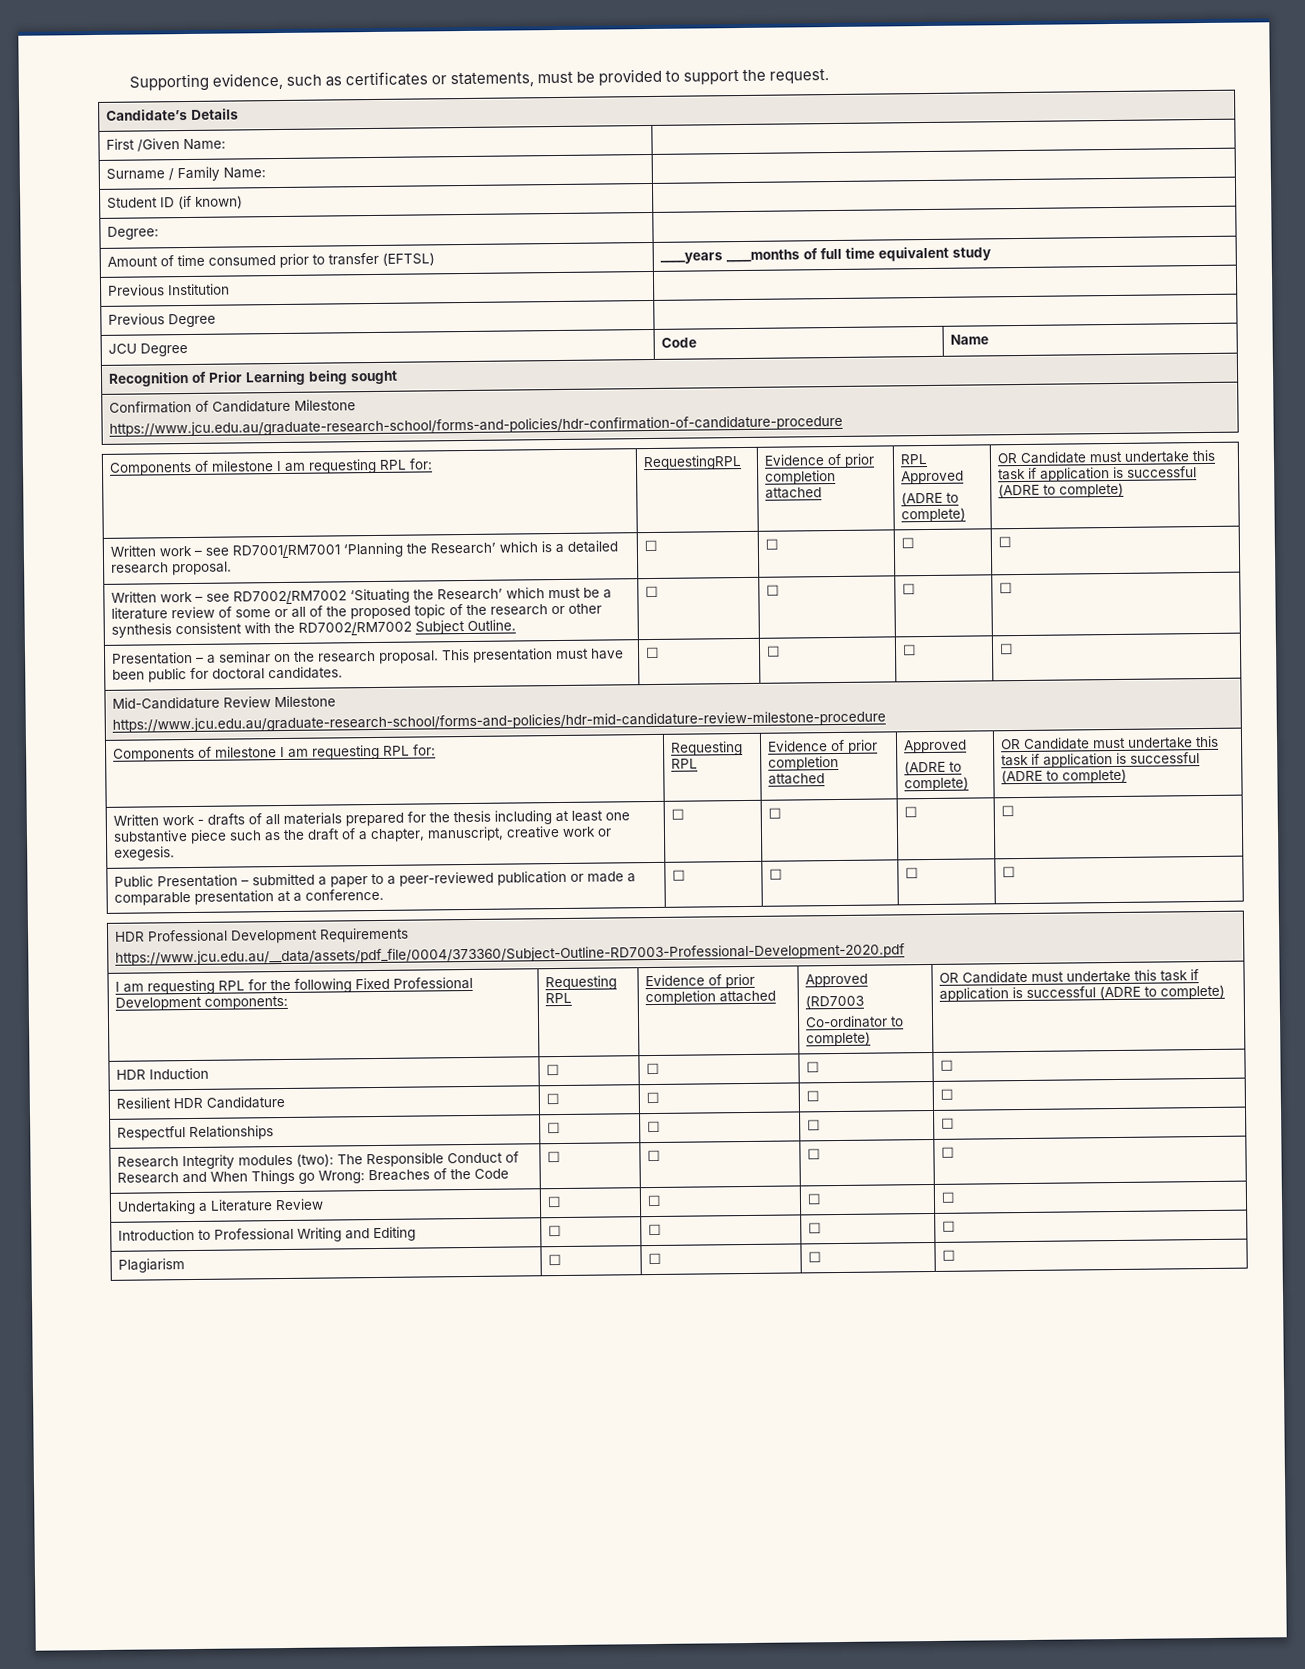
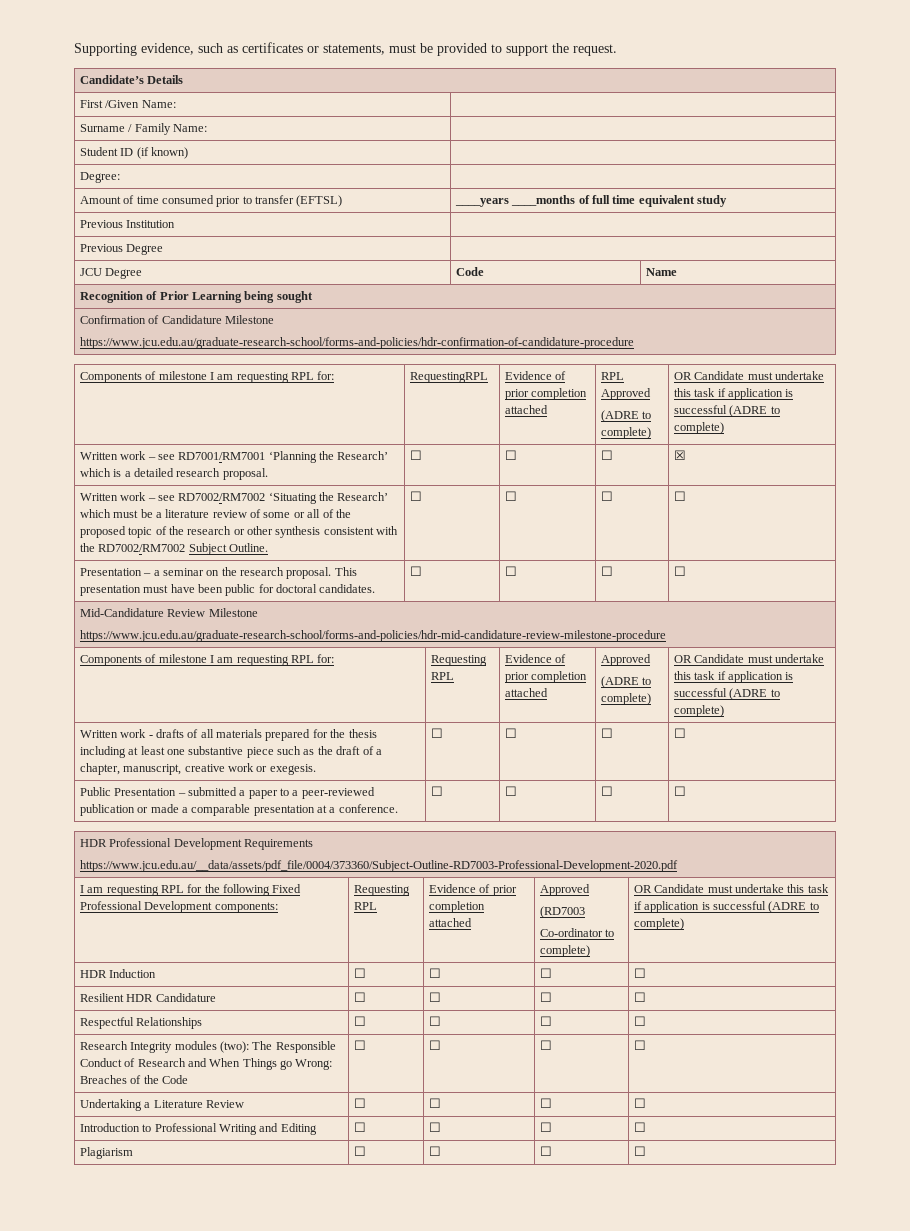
- Written work – see RD7001/RM7001 ‘Planning the Research’ which is a detailed research proposal. | ☐ | ☐ | ☐ | ☐
+ Written work – see RD7001/RM7001 ‘Planning the Research’ which is a detailed research proposal. | ☐ | ☐ | ☐ | ☒

